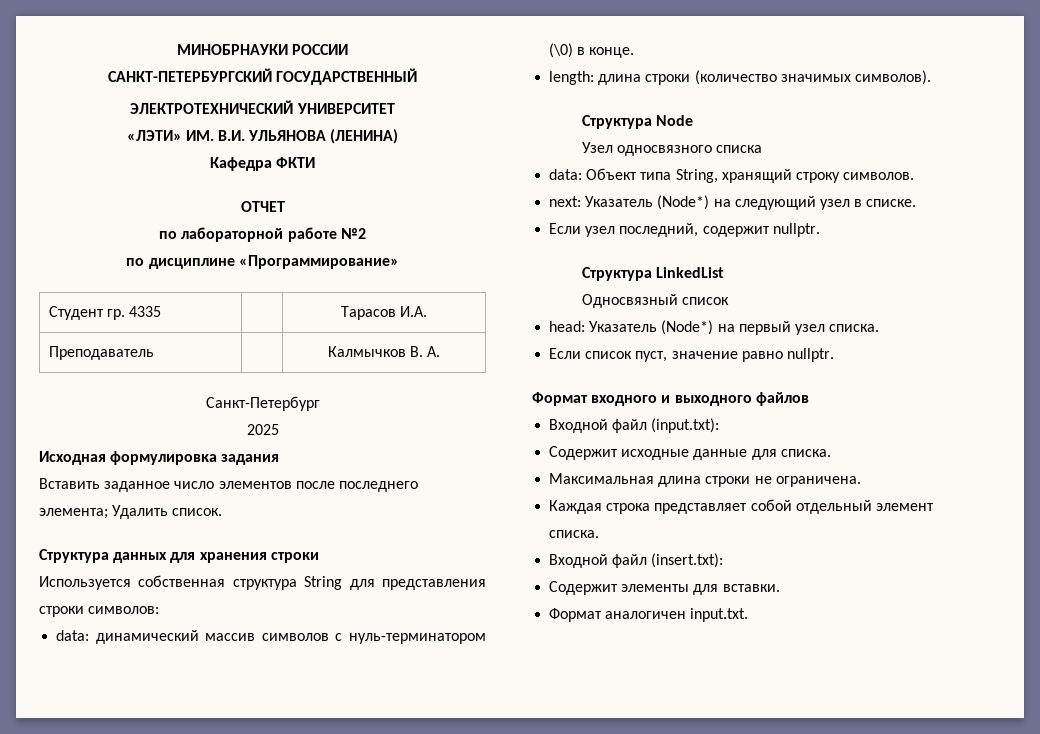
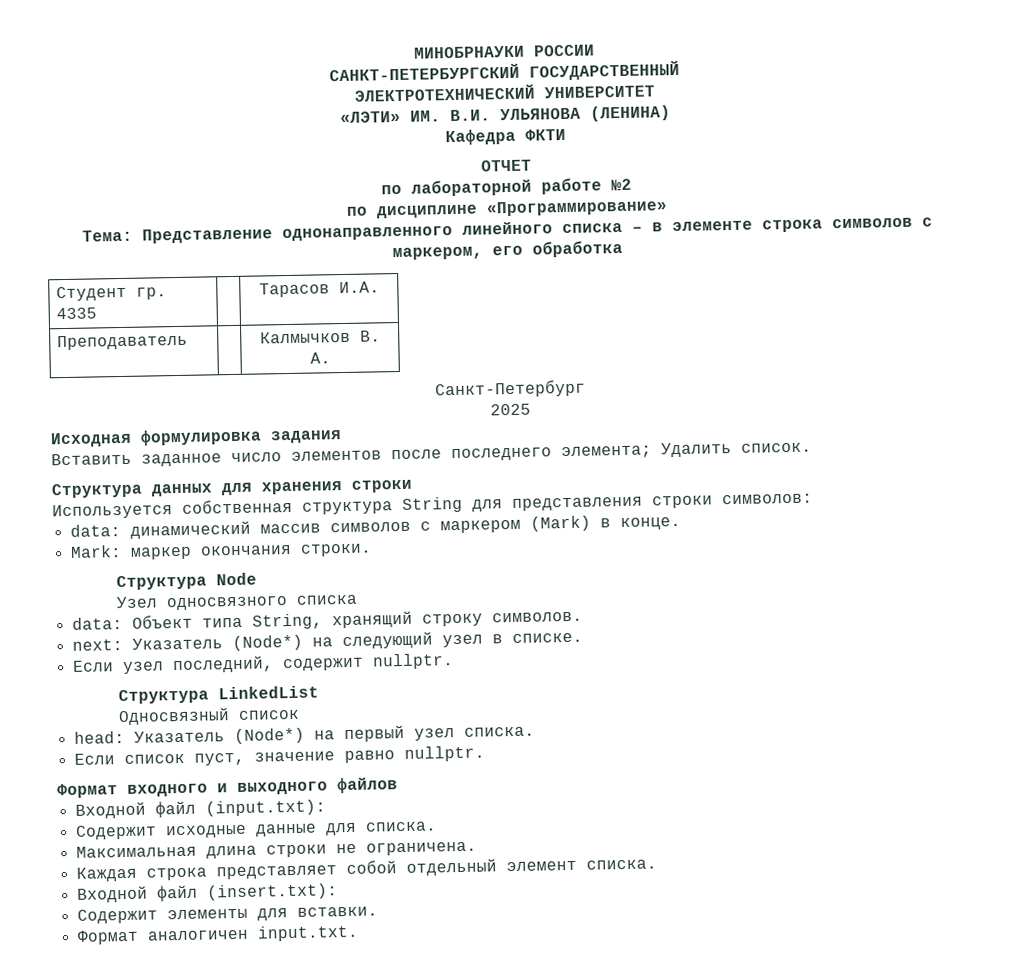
+ Тема: Представление однонаправленного линейного списка – в элементе строка символов с маркером, его обработка
- data: динамический массив символов с нуль-терминатором (\0) в конце.
+ data: динамический массив символов с маркером (Mark) в конце.
- length: длина строки (количество значимых символов).
+ Mark: маркер окончания строки.

